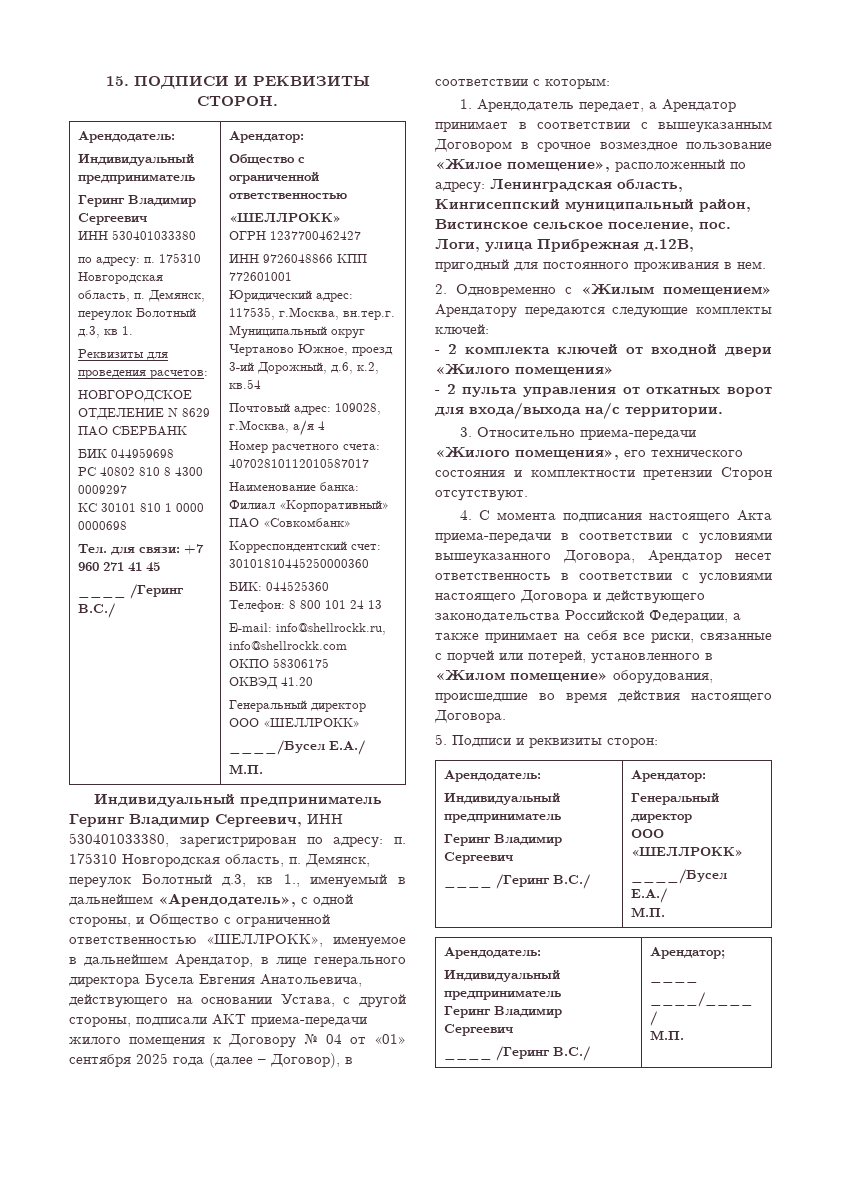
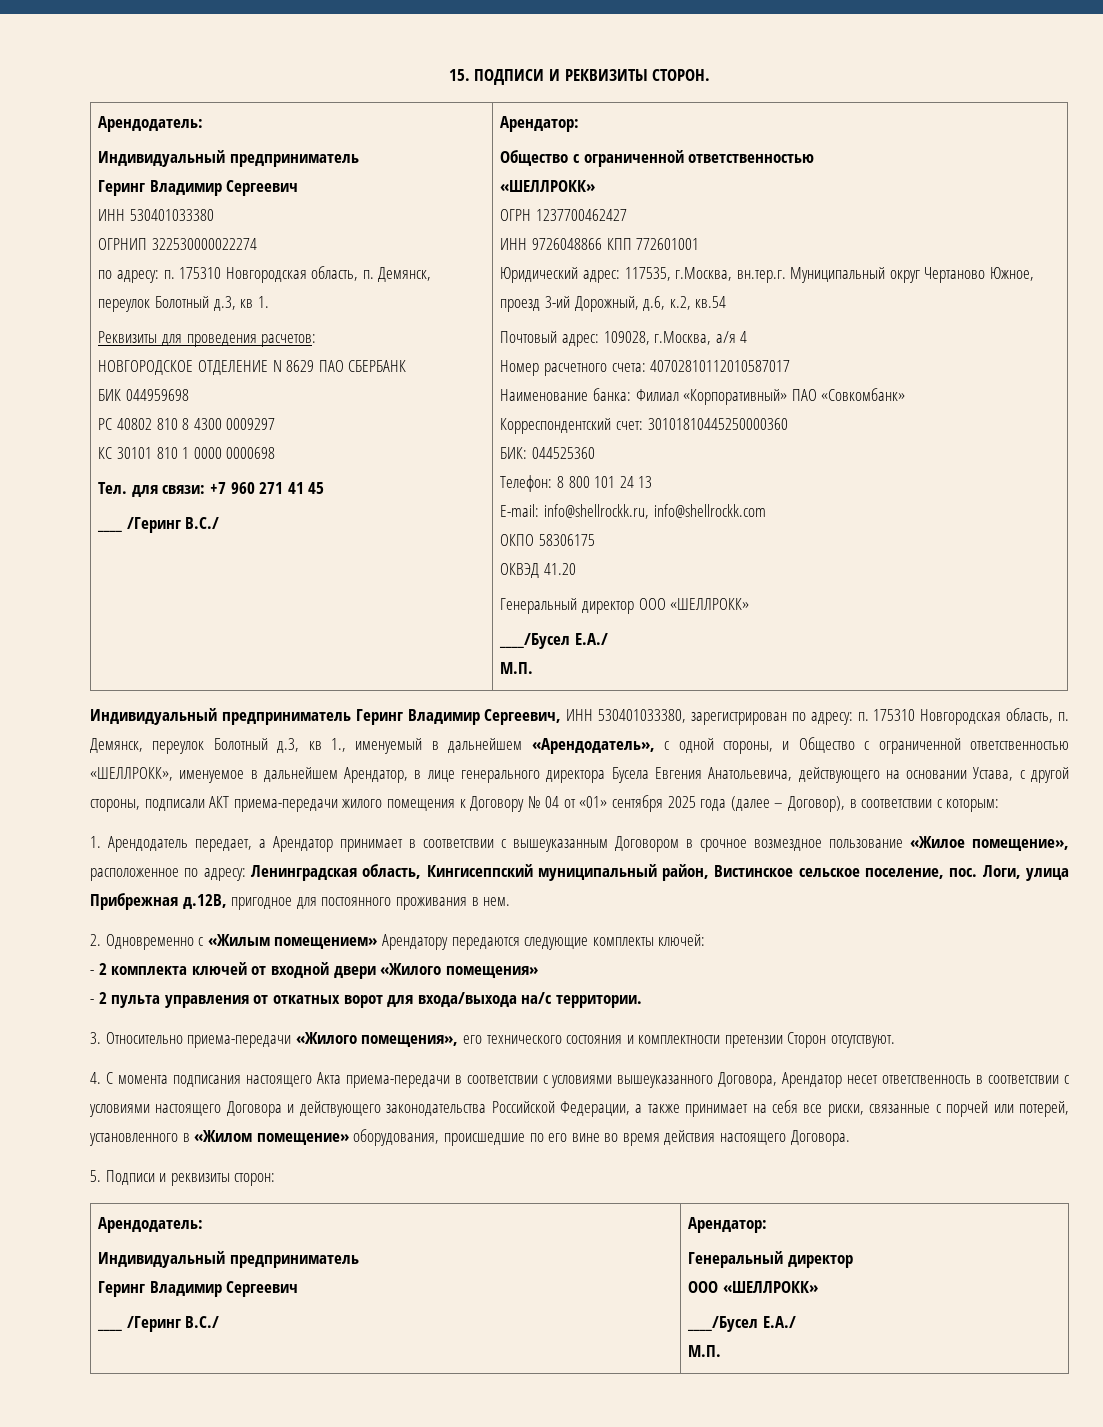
+ ОГРНИП 322530000022274
- 1. Арендодатель передает, а Арендатор принимает в соответствии с вышеуказанным Договором в срочное возмездное пользование «Жилое помещение», расположенный по адресу: Ленинградская область, Кингисеппский муниципальный район, Вистинское сельское поселение, пос.
+ 1. Арендодатель передает, а Арендатор принимает в соответствии с вышеуказанным Договором в срочное возмездное пользование «Жилое помещение», расположенное по адресу: Ленинградская область, Кингисеппский муниципальный район, Вистинское сельское поселение, пос.
- Логи, улица Прибрежная д.12В, пригодный для постоянного проживания в нем.
+ Логи, улица Прибрежная д.12В, пригодное для постоянного проживания в нем.
- 4. С момента подписания настоящего Акта приема-передачи в соответствии с условиями вышеуказанного Договора, Арендатор несет ответственность в соответствии с условиями настоящего Договора и действующего законодательства Российской Федерации, а также принимает на себя все риски, связанные с порчей или потерей, установленного в «Жилом помещение» оборудования, происшедшие во время действия настоящего Договора.
+ 4. С момента подписания настоящего Акта приема-передачи в соответствии с условиями вышеуказанного Договора, Арендатор несет ответственность в соответствии с условиями настоящего Договора и действующего законодательства Российской Федерации, а также принимает на себя все риски, связанные с порчей или потерей, установленного в «Жилом помещение» оборудования, происшедшие по его вине во время действия настоящего Договора.
  5. Подписи и реквизиты сторон:
  Арендодатель:
  Индивидуальный предприниматель
  Геринг Владимир Сергеевич
  ____ /Геринг В.С./ | Арендатор:
  Генеральный директор
  ООО «ШЕЛЛРОКК»
  ____/Бусел Е.А./
- М.П.
- Арендодатель:
- Индивидуальный предприниматель
- Геринг Владимир Сергеевич
- ____ /Геринг В.С./ | Арендатор;
- ____
- ____/____ /

